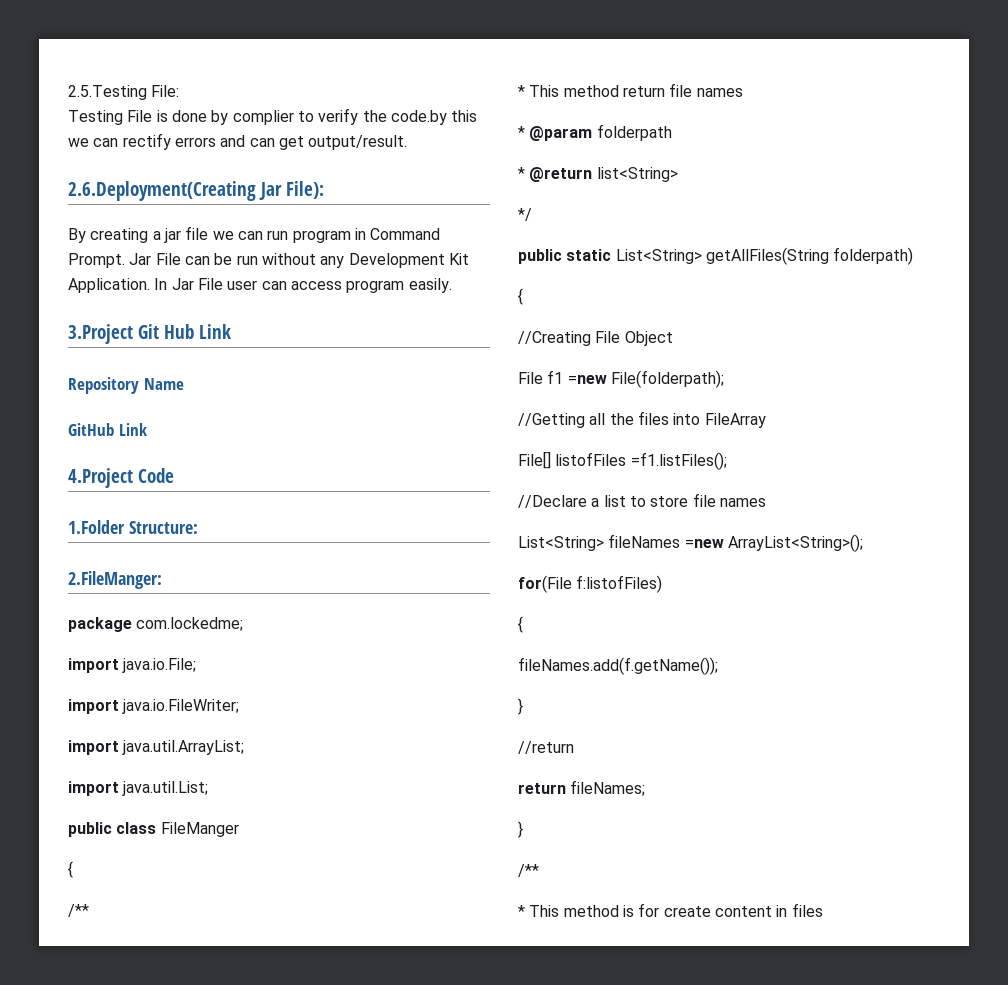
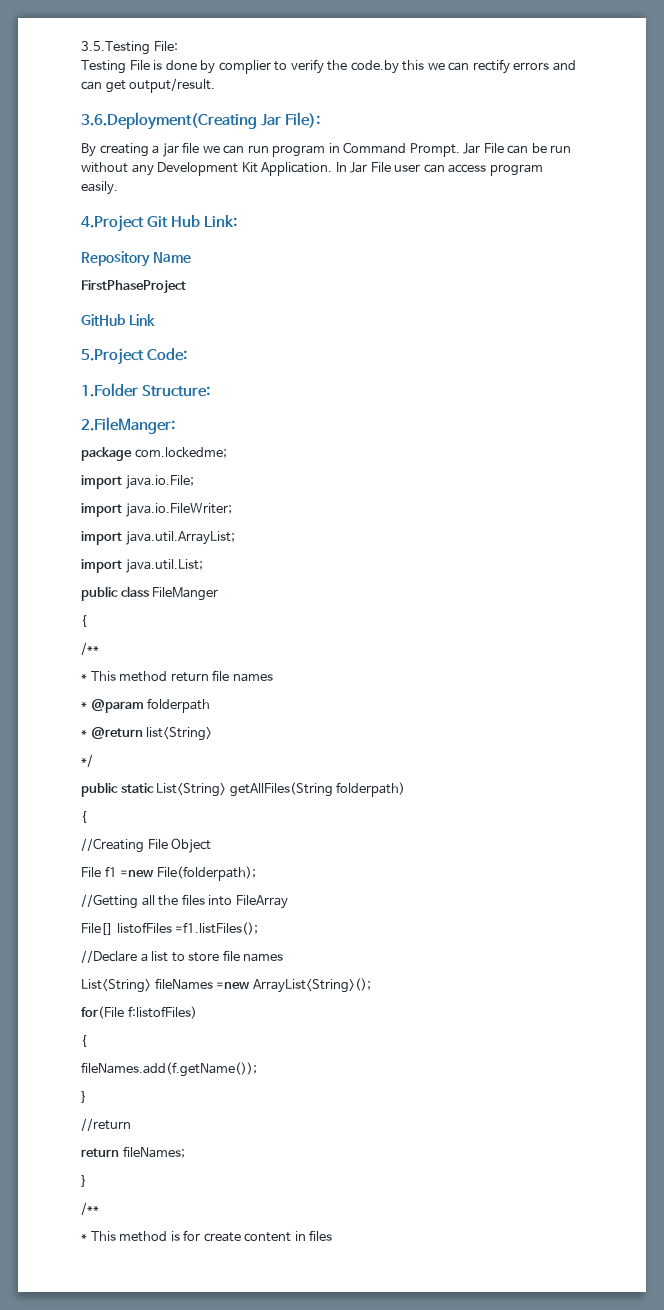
- 2.5.Testing File:
+ 3.5.Testing File:
- 2.6.Deployment(Creating Jar File):
+ 3.6.Deployment(Creating Jar File):
- 3.Project Git Hub Link
+ 4.Project Git Hub Link:
+ FirstPhaseProject
- 4.Project Code
+ 5.Project Code:

